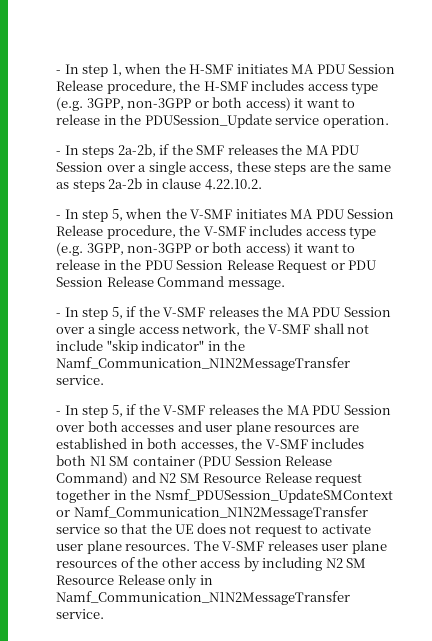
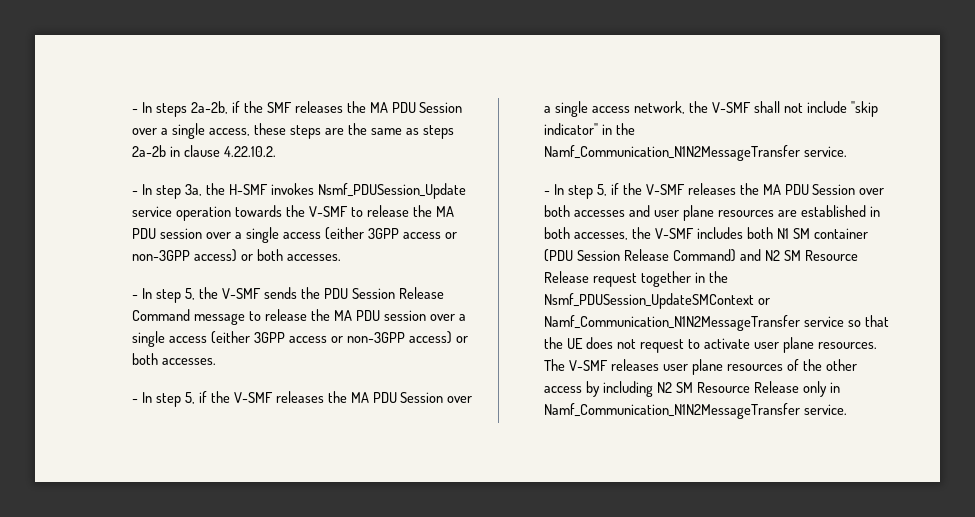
- - In step 1, when the H-SMF initiates MA PDU Session Release procedure, the H-SMF includes access type (e.g. 3GPP, non-3GPP or both access) it want to release in the PDUSession_Update service operation.
- - In step 5, when the V-SMF initiates MA PDU Session Release procedure, the V-SMF includes access type (e.g. 3GPP, non-3GPP or both access) it want to release in the PDU Session Release Request or PDU Session Release Command message.
+ - In step 3a, the H-SMF invokes Nsmf_PDUSession_Update service operation towards the V-SMF to release the MA PDU session over a single access (either 3GPP access or non-3GPP access) or both accesses.
+ - In step 5, the V-SMF sends the PDU Session Release Command message to release the MA PDU session over a single access (either 3GPP access or non-3GPP access) or both accesses.

